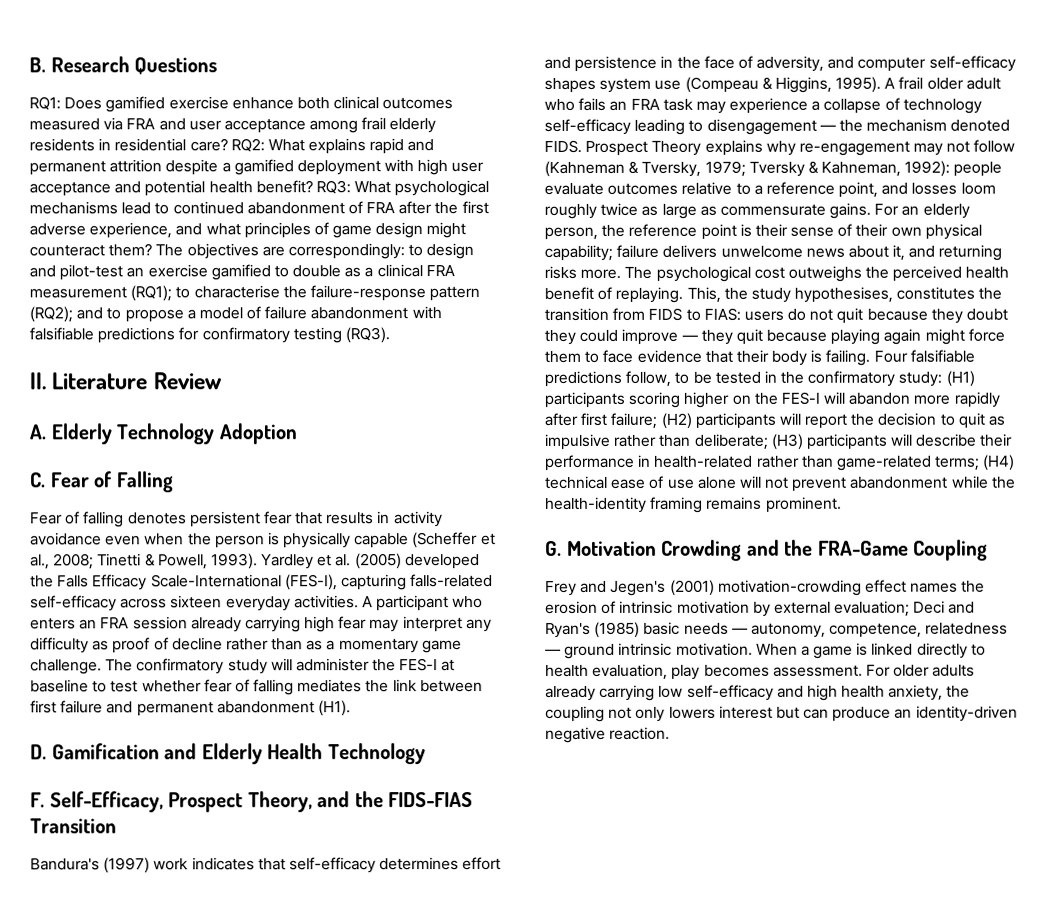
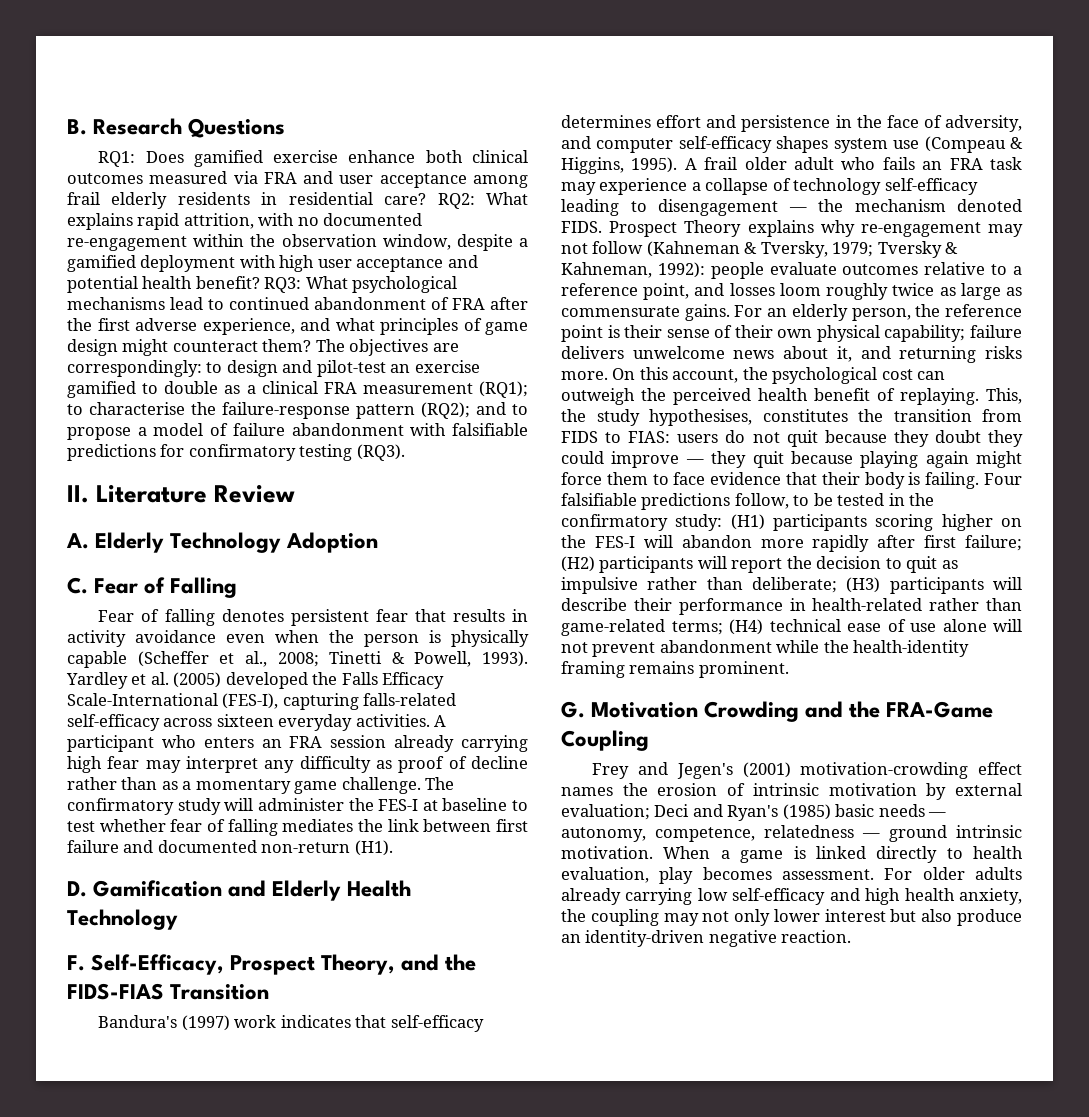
- RQ2: What explains rapid and permanent attrition despite a gamified deployment with high user acceptance and potential health benefit?
+ RQ2: What explains rapid attrition, with no documented re-engagement within the observation window, despite a gamified deployment with high user acceptance and potential health benefit?
- The confirmatory study will administer the FES-I at baseline to test whether fear of falling mediates the link between first failure and permanent abandonment (H1).
+ The confirmatory study will administer the FES-I at baseline to test whether fear of falling mediates the link between first failure and documented non-return (H1).
- The psychological cost outweighs the perceived health benefit of replaying.
+ On this account, the psychological cost can outweigh the perceived health benefit of replaying.
- For older adults already carrying low self-efficacy and high health anxiety, the coupling not only lowers interest but can produce an identity-driven negative reaction.
+ For older adults already carrying low self-efficacy and high health anxiety, the coupling may not only lower interest but also produce an identity-driven negative reaction.

